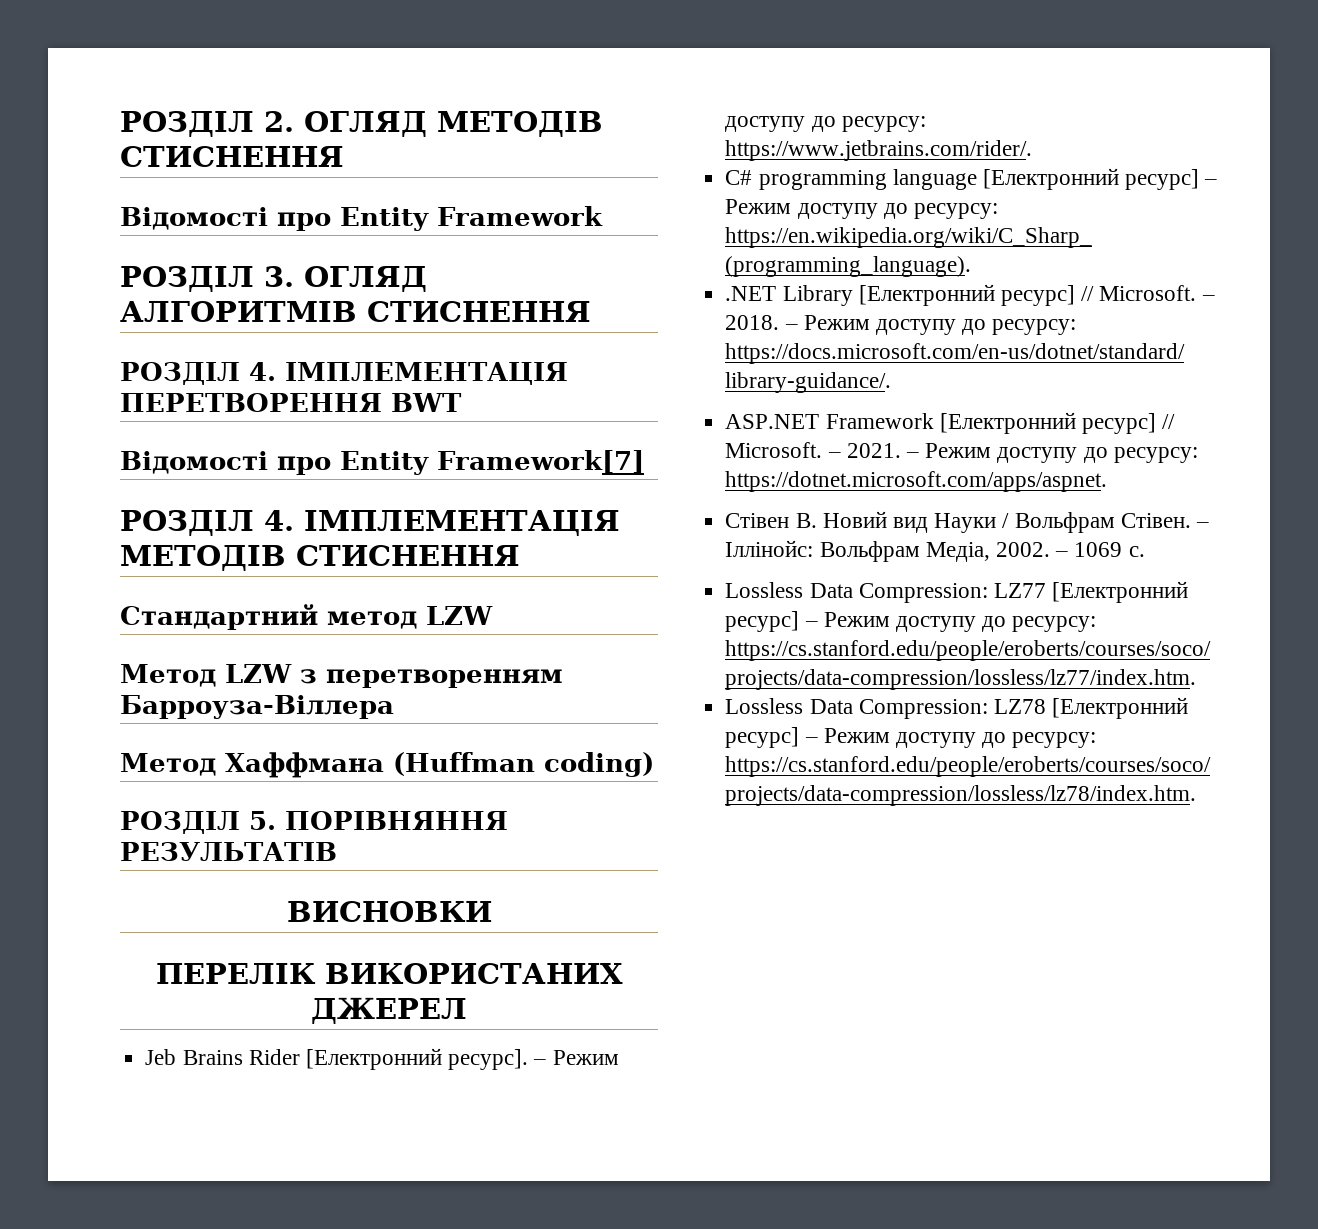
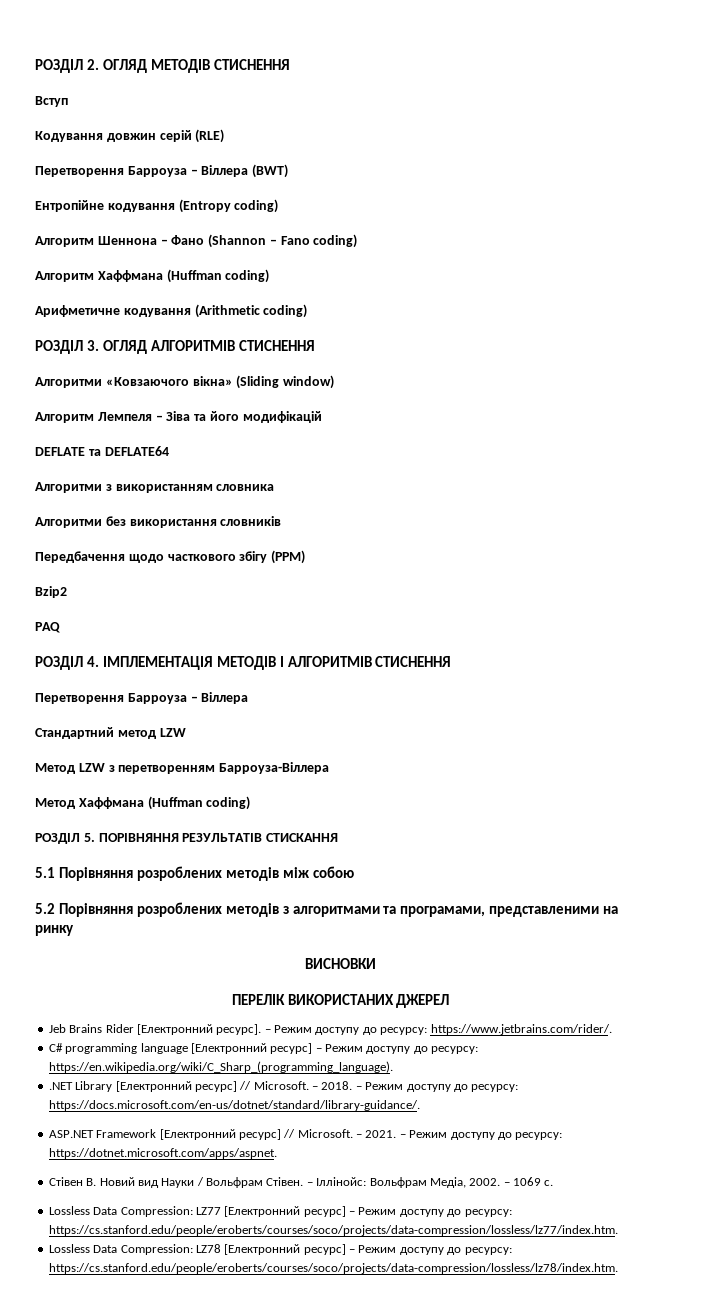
- Відомості про Entity Framework
+ Вступ
+ Кодування довжин серій (RLE)
+ Перетворення Барроуза – Віллера (BWT)
+ Ентропійне кодування (Entropy coding)
+ Алгоритм Шеннона – Фано (Shannon – Fano coding)
+ Алгоритм Хаффмана (Huffman coding)
+ Арифметичне кодування (Arithmetic coding)
- РОЗДІЛ 4. ІМПЛЕМЕНТАЦІЯ ПЕРЕТВОРЕННЯ BWT
- Відомості про Entity Framework[7]
+ Алгоритми «Ковзаючого вікна» (Sliding window)
+ Алгоритм Лемпеля – Зіва та його модифікацій
+ DEFLATE та DEFLATE64
+ Алгоритми з використанням словника
+ Алгоритми без використання словників
+ Передбачення щодо часткового збігу (PPM)
+ Bzip2
+ PAQ
- РОЗДІЛ 4. ІМПЛЕМЕНТАЦІЯ МЕТОДІВ СТИСНЕННЯ
+ РОЗДІЛ 4. ІМПЛЕМЕНТАЦІЯ МЕТОДІВ І АЛГОРИТМІВ СТИСНЕННЯ
+ Перетворення Барроуза – Віллера
- РОЗДІЛ 5. ПОРІВНЯННЯ РЕЗУЛЬТАТІВ
+ РОЗДІЛ 5. ПОРІВНЯННЯ РЕЗУЛЬТАТІВ СТИСКАННЯ
+ 5.1 Порівняння розроблених методів між собою
+ 5.2 Порівняння розроблених методів з алгоритмами та програмами, представленими на ринку

